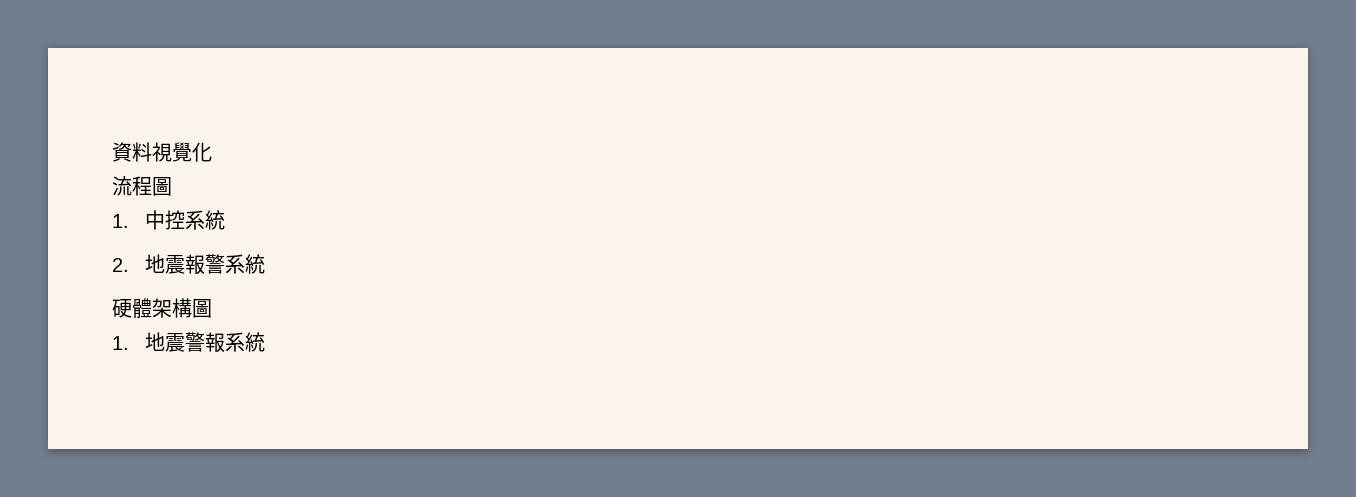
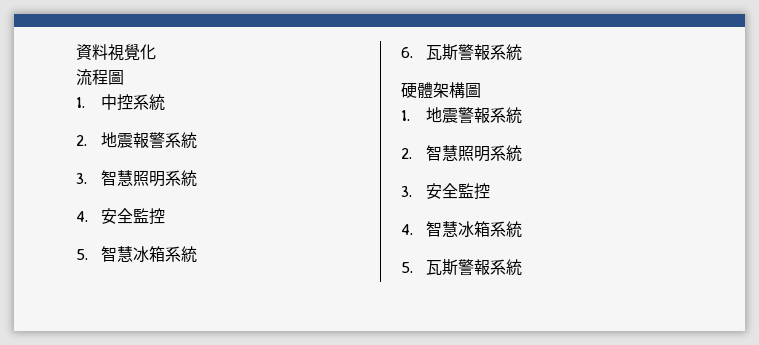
+ 3.智慧照明系統
+ 4.安全監控
+ 5.智慧冰箱系統
+ 6.瓦斯警報系統
+ 2.智慧照明系統
+ 3.安全監控
+ 4.智慧冰箱系統
+ 5.瓦斯警報系統

